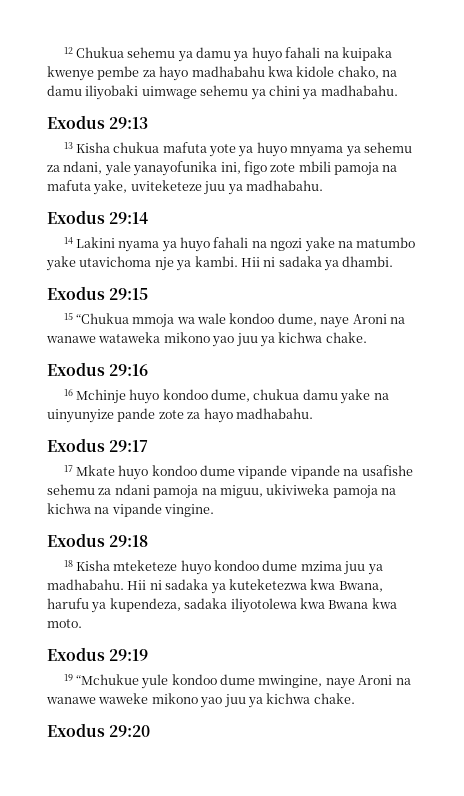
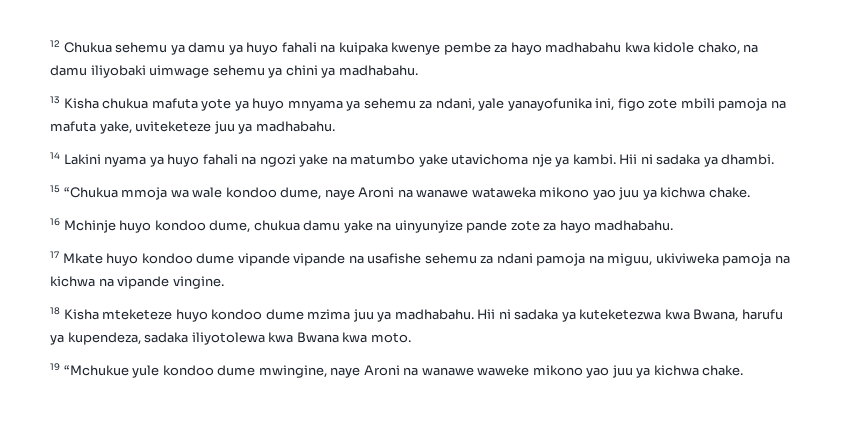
- Exodus 29:13
- Exodus 29:14
- Exodus 29:15
- Exodus 29:16
- Exodus 29:17
- Exodus 29:18
- Exodus 29:19
- Exodus 29:20

